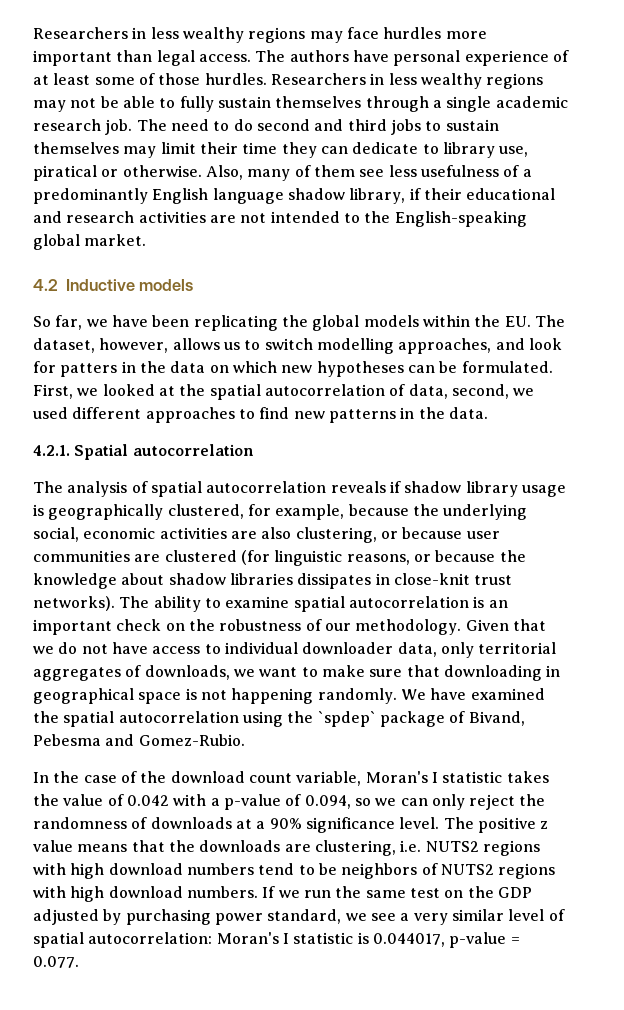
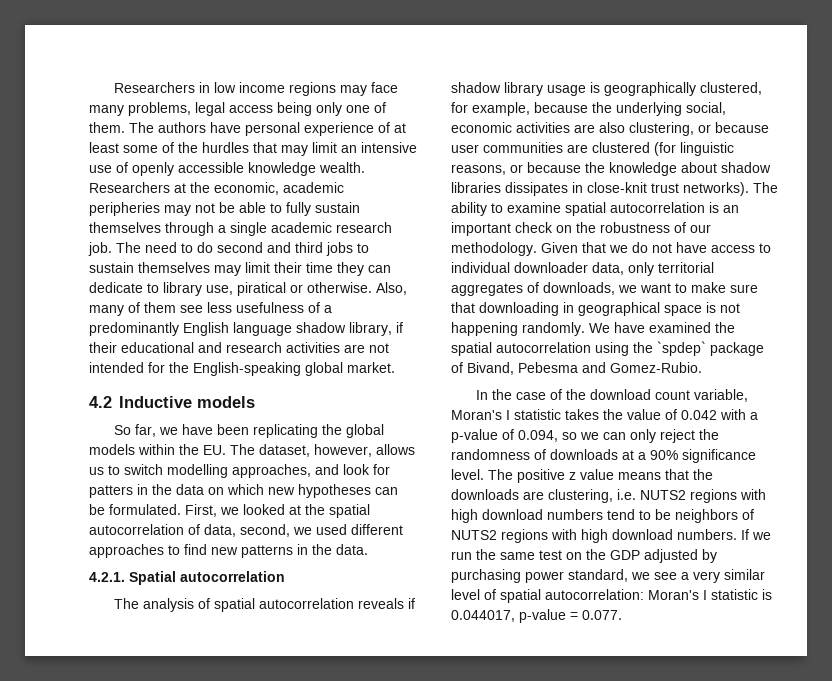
- Researchers in less wealthy regions may face hurdles more important than legal access.
+ Researchers in low income regions may face many problems, legal access being only one of them.
- The authors have personal experience of at least some of those hurdles. Researchers in less wealthy regions may not be able to fully sustain themselves through a single academic research job.
+ The authors have personal experience of at least some of the hurdles that may limit an intensive use of openly accessible knowledge wealth. Researchers at the economic, academic peripheries may not be able to fully sustain themselves through a single academic research job.
- Also, many of them see less usefulness of a predominantly English language shadow library, if their educational and research activities are not intended to the English-speaking global market.
+ Also, many of them see less usefulness of a predominantly English language shadow library, if their educational and research activities are not intended for the English-speaking global market.

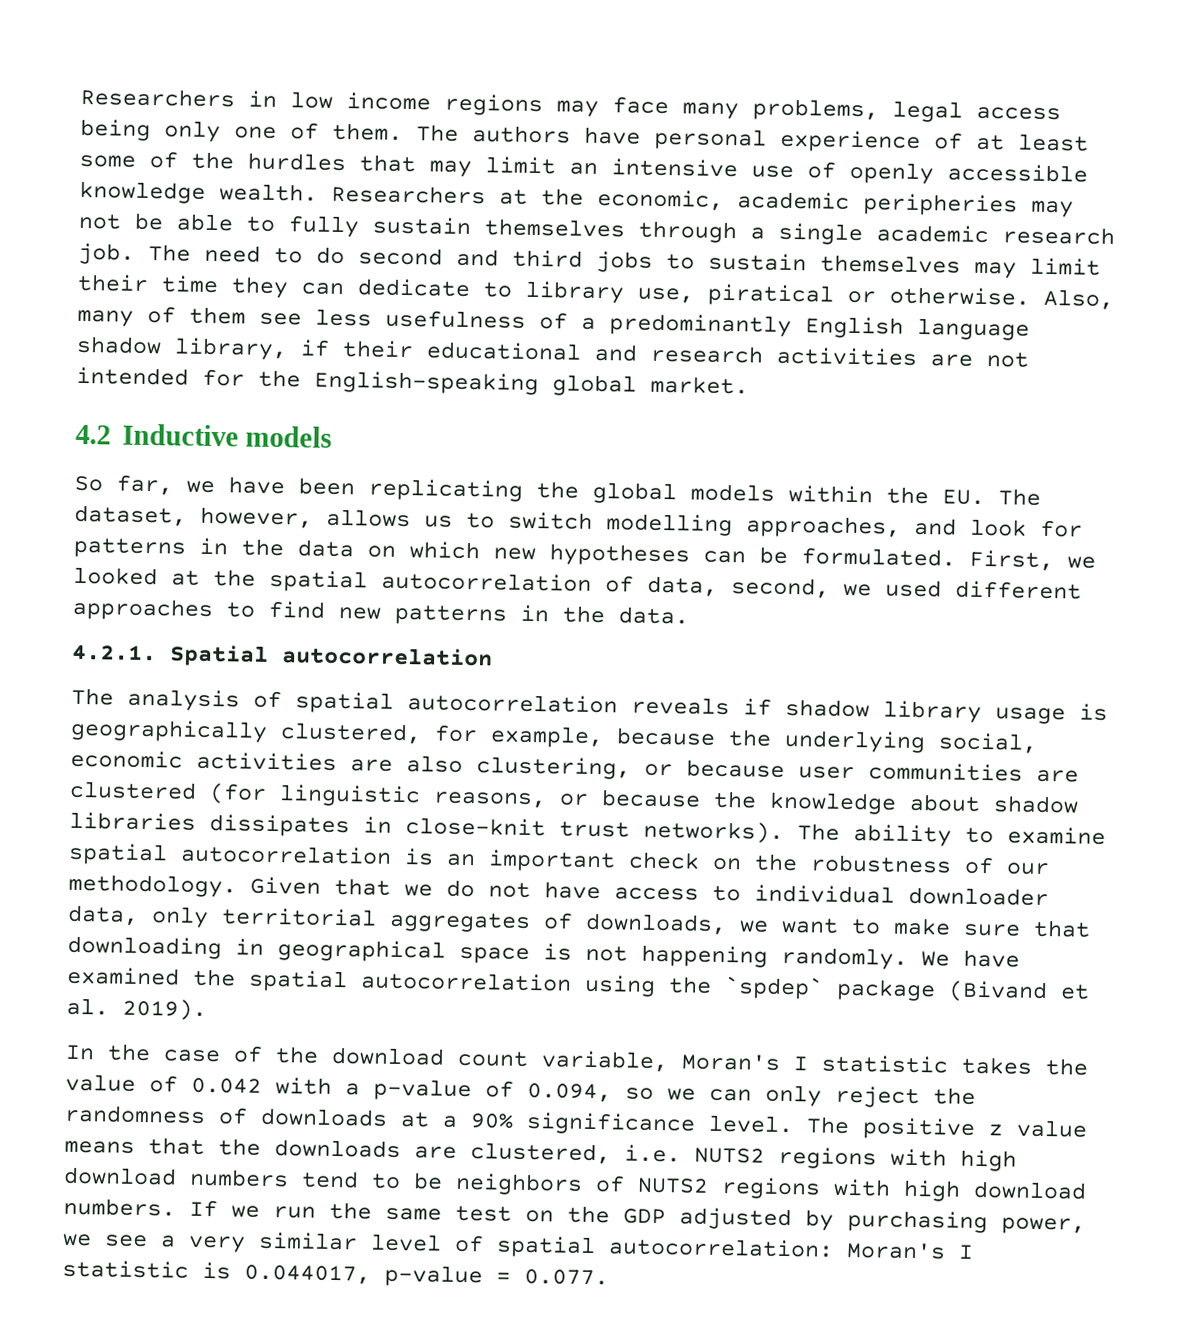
- So far, we have been replicating the global models within the EU. The dataset, however, allows us to switch modelling approaches, and look for patters in the data on which new hypotheses can be formulated.
+ So far, we have been replicating the global models within the EU. The dataset, however, allows us to switch modelling approaches, and look for patterns in the data on which new hypotheses can be formulated.
- We have examined the spatial autocorrelation using the `spdep` package of Bivand, Pebesma and Gomez-Rubio.
+ We have examined the spatial autocorrelation using the `spdep` package (Bivand et al. 2019).
- The positive z value means that the downloads are clustering, i.e. NUTS2 regions with high download numbers tend to be neighbors of NUTS2 regions with high download numbers.
+ The positive z value means that the downloads are clustered, i.e. NUTS2 regions with high download numbers tend to be neighbors of NUTS2 regions with high download numbers.
- If we run the same test on the GDP adjusted by purchasing power standard, we see a very similar level of spatial autocorrelation: Moran's I statistic is 0.044017, p-value = 0.077.
+ If we run the same test on the GDP adjusted by purchasing power, we see a very similar level of spatial autocorrelation: Moran's I statistic is 0.044017, p-value = 0.077.

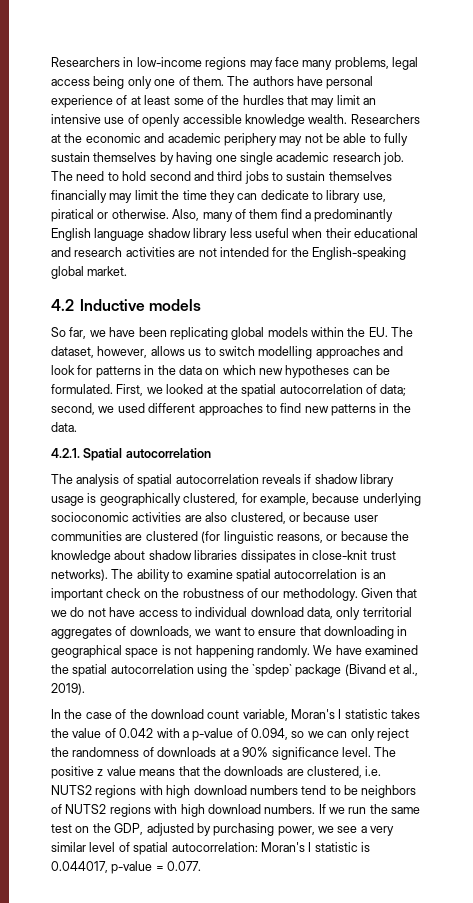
- Researchers in low income regions may face many problems, legal access being only one of them.
+ Researchers in low-income regions may face many problems, legal access being only one of them.
- Researchers at the economic, academic peripheries may not be able to fully sustain themselves through a single academic research job.
+ Researchers at the economic and academic periphery may not be able to fully sustain themselves by having one single academic research job.
- The need to do second and third jobs to sustain themselves may limit their time they can dedicate to library use, piratical or otherwise.
+ The need to hold second and third jobs to sustain themselves financially may limit the time they can dedicate to library use, piratical or otherwise.
- Also, many of them see less usefulness of a predominantly English language shadow library, if their educational and research activities are not intended for the English-speaking global market.
+ Also, many of them find a predominantly English language shadow library less useful when their educational and research activities are not intended for the English-speaking global market.
- So far, we have been replicating the global models within the EU. The dataset, however, allows us to switch modelling approaches, and look for patterns in the data on which new hypotheses can be formulated.
+ So far, we have been replicating global models within the EU. The dataset, however, allows us to switch modelling approaches and look for patterns in the data on which new hypotheses can be formulated.
- First, we looked at the spatial autocorrelation of data, second, we used different approaches to find new patterns in the data.
+ First, we looked at the spatial autocorrelation of data; second, we used different approaches to find new patterns in the data.
- The analysis of spatial autocorrelation reveals if shadow library usage is geographically clustered, for example, because the underlying social, economic activities are also clustering, or because user communities are clustered (for linguistic reasons, or because the knowledge about shadow libraries dissipates in close-knit trust networks).
+ The analysis of spatial autocorrelation reveals if shadow library usage is geographically clustered, for example, because underlying socioconomic activities are also clustered, or because user communities are clustered (for linguistic reasons, or because the knowledge about shadow libraries dissipates in close-knit trust networks).
- Given that we do not have access to individual downloader data, only territorial aggregates of downloads, we want to make sure that downloading in geographical space is not happening randomly.
+ Given that we do not have access to individual download data, only territorial aggregates of downloads, we want to ensure that downloading in geographical space is not happening randomly.
- We have examined the spatial autocorrelation using the `spdep` package (Bivand et al. 2019).
+ We have examined the spatial autocorrelation using the `spdep` package (Bivand et al., 2019).
- If we run the same test on the GDP adjusted by purchasing power, we see a very similar level of spatial autocorrelation: Moran's I statistic is 0.044017, p-value = 0.077.
+ If we run the same test on the GDP, adjusted by purchasing power, we see a very similar level of spatial autocorrelation: Moran's I statistic is 0.044017, p-value = 0.077.

